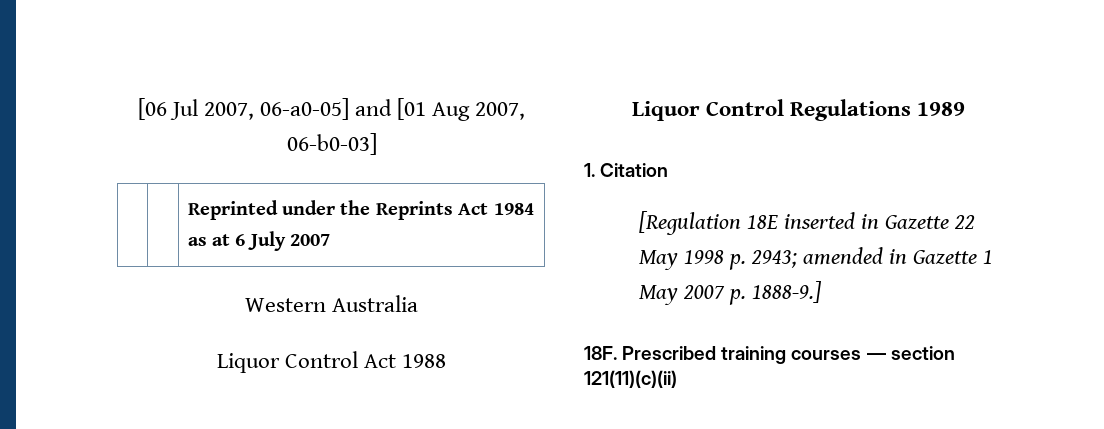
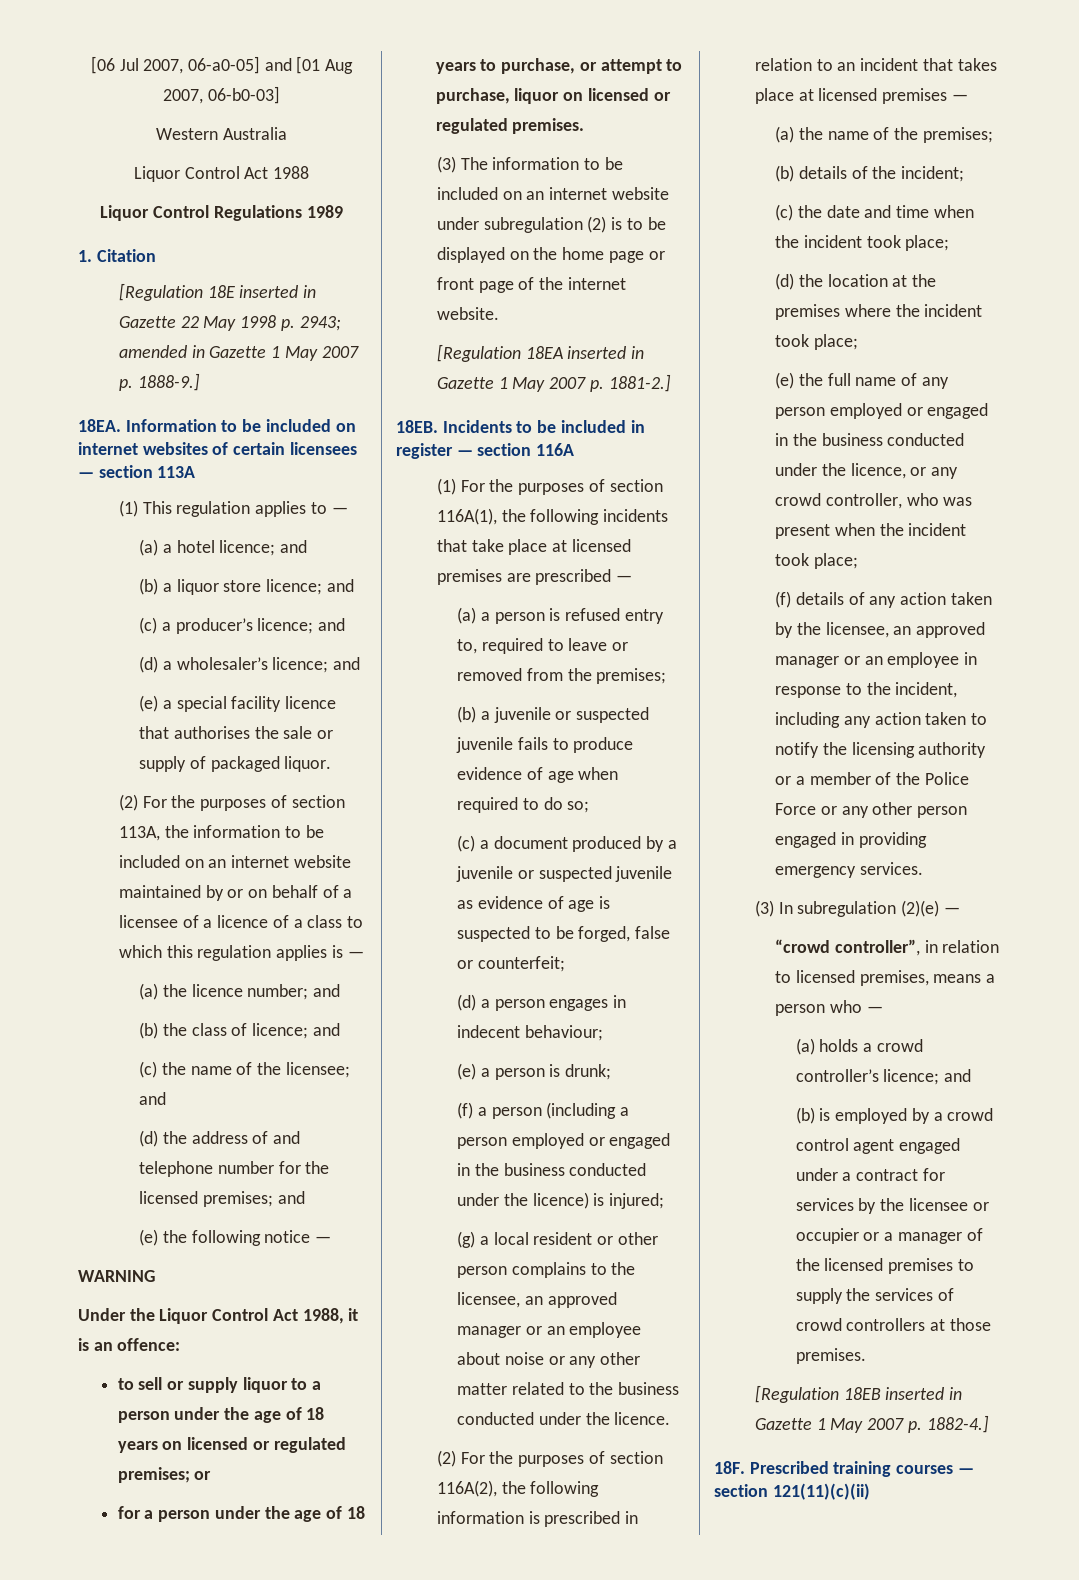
- | | Reprinted under the Reprints Act 1984 as at 6 July 2007
+ 18EA. Information to be included on internet websites of certain licensees — section 113A
+ (1) This regulation applies to —
+ (a) a hotel licence; and
+ (b) a liquor store licence; and
+ (c) a producer’s licence; and
+ (d) a wholesaler’s licence; and
+ (e) a special facility licence that authorises the sale or supply of packaged liquor.
+ (2) For the purposes of section 113A, the information to be included on an internet website maintained by or on behalf of a licensee of a licence of a class to which this regulation applies is —
+ (a) the licence number; and
+ (b) the class of licence; and
+ (c) the name of the licensee; and
+ (d) the address of and telephone number for the licensed premises; and
+ (e) the following notice —
+ WARNING
+ Under the Liquor Control Act 1988, it is an offence:
+ to sell or supply liquor to a person under the age of 18 years on licensed or regulated premises; or
+ for a person under the age of 18 years to purchase, or attempt to purchase, liquor on licensed or regulated premises.
+ (3) The information to be included on an internet website under subregulation (2) is to be displayed on the home page or front page of the internet website.
+ [Regulation 18EA inserted in Gazette 1 May 2007 p. 1881-2.]
+ 18EB. Incidents to be included in register — section 116A
+ (1) For the purposes of section 116A(1), the following incidents that take place at licensed premises are prescribed —
+ (a) a person is refused entry to, required to leave or removed from the premises;
+ (b) a juvenile or suspected juvenile fails to produce evidence of age when required to do so;
+ (c) a document produced by a juvenile or suspected juvenile as evidence of age is suspected to be forged, false or counterfeit;
+ (d) a person engages in indecent behaviour;
+ (e) a person is drunk;
+ (f) a person (including a person employed or engaged in the business conducted under the licence) is injured;
+ (g) a local resident or other person complains to the licensee, an approved manager or an employee about noise or any other matter related to the business conducted under the licence.
+ (2) For the purposes of section 116A(2), the following information is prescribed in relation to an incident that takes place at licensed premises —
+ (a) the name of the premises;
+ (b) details of the incident;
+ (c) the date and time when the incident took place;
+ (d) the location at the premises where the incident took place;
+ (e) the full name of any person employed or engaged in the business conducted under the licence, or any crowd controller, who was present when the incident took place;
+ (f) details of any action taken by the licensee, an approved manager or an employee in response to the incident, including any action taken to notify the licensing authority or a member of the Police Force or any other person engaged in providing emergency services.
+ (3) In subregulation (2)(e) —
+ “crowd controller”, in relation to licensed premises, means a person who —
+ (a) holds a crowd controller’s licence; and
+ (b) is employed by a crowd control agent engaged under a contract for services by the licensee or occupier or a manager of the licensed premises to supply the services of crowd controllers at those premises.
+ [Regulation 18EB inserted in Gazette 1 May 2007 p. 1882-4.]

